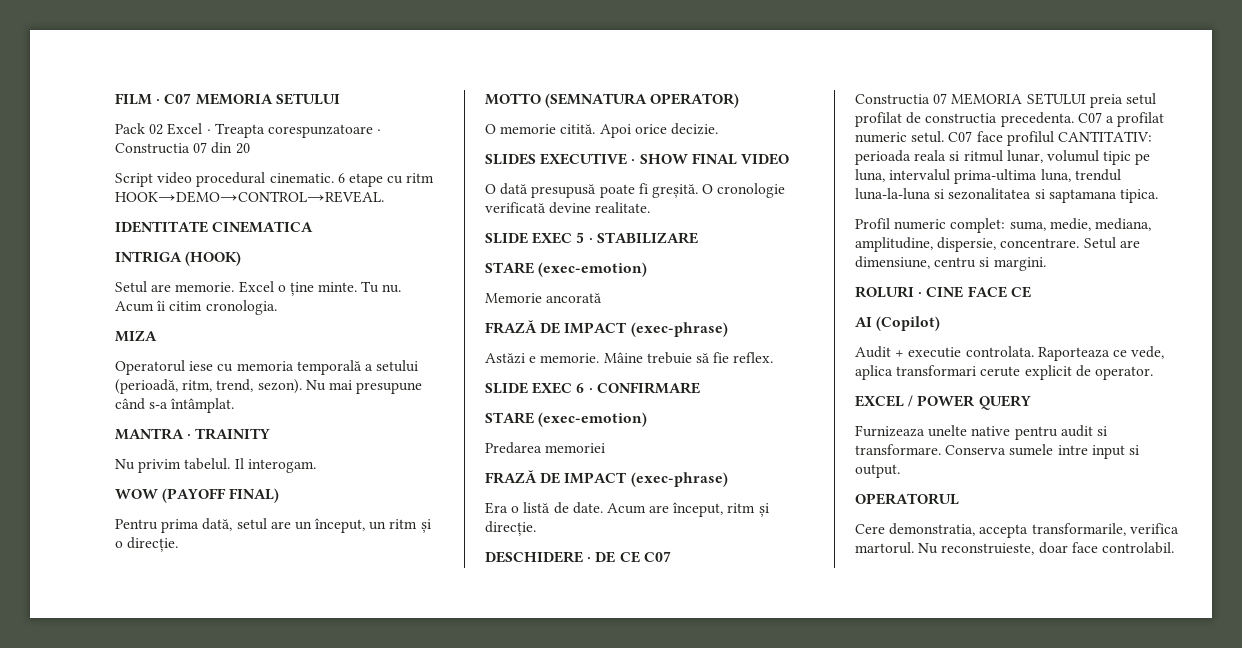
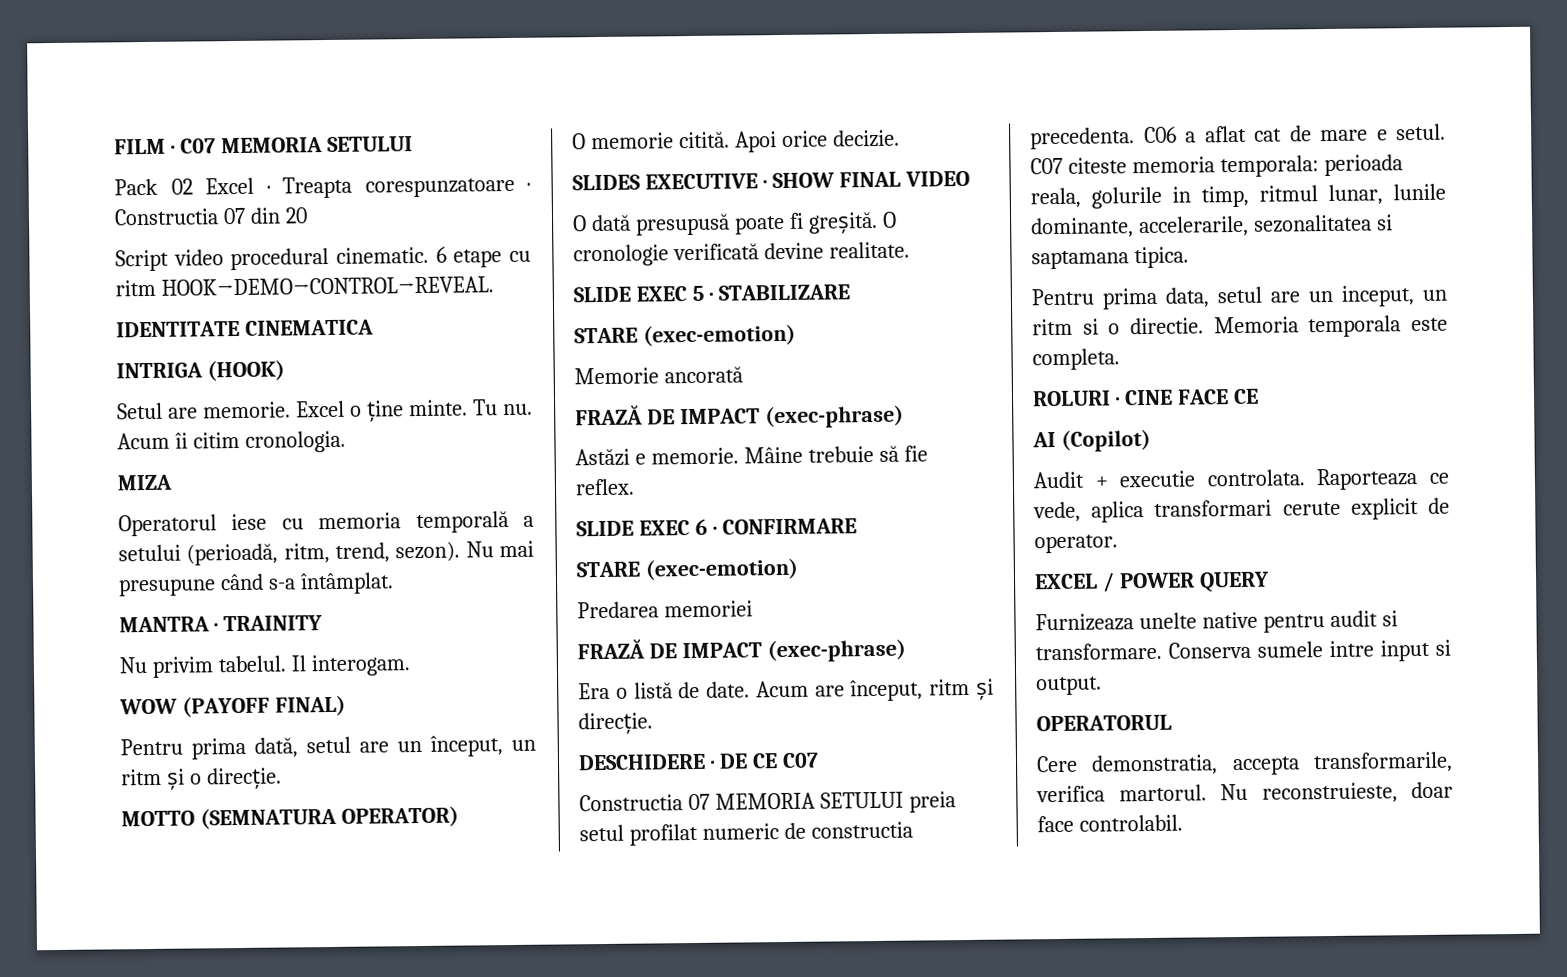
- Constructia 07 MEMORIA SETULUI preia setul profilat de constructia precedenta.
+ Constructia 07 MEMORIA SETULUI preia setul profilat numeric de constructia precedenta.
- C07 a profilat numeric setul. C07 face profilul CANTITATIV: perioada reala si ritmul lunar, volumul tipic pe luna, intervalul prima-ultima luna, trendul luna-la-luna si sezonalitatea si saptamana tipica.
- Profil numeric complet: suma, medie, mediana, amplitudine, dispersie, concentrare. Setul are dimensiune, centru si margini.
+ C06 a aflat cat de mare e setul. C07 citeste memoria temporala: perioada reala, golurile in timp, ritmul lunar, lunile dominante, accelerarile, sezonalitatea si saptamana tipica.
+ Pentru prima data, setul are un inceput, un ritm si o directie. Memoria temporala este completa.

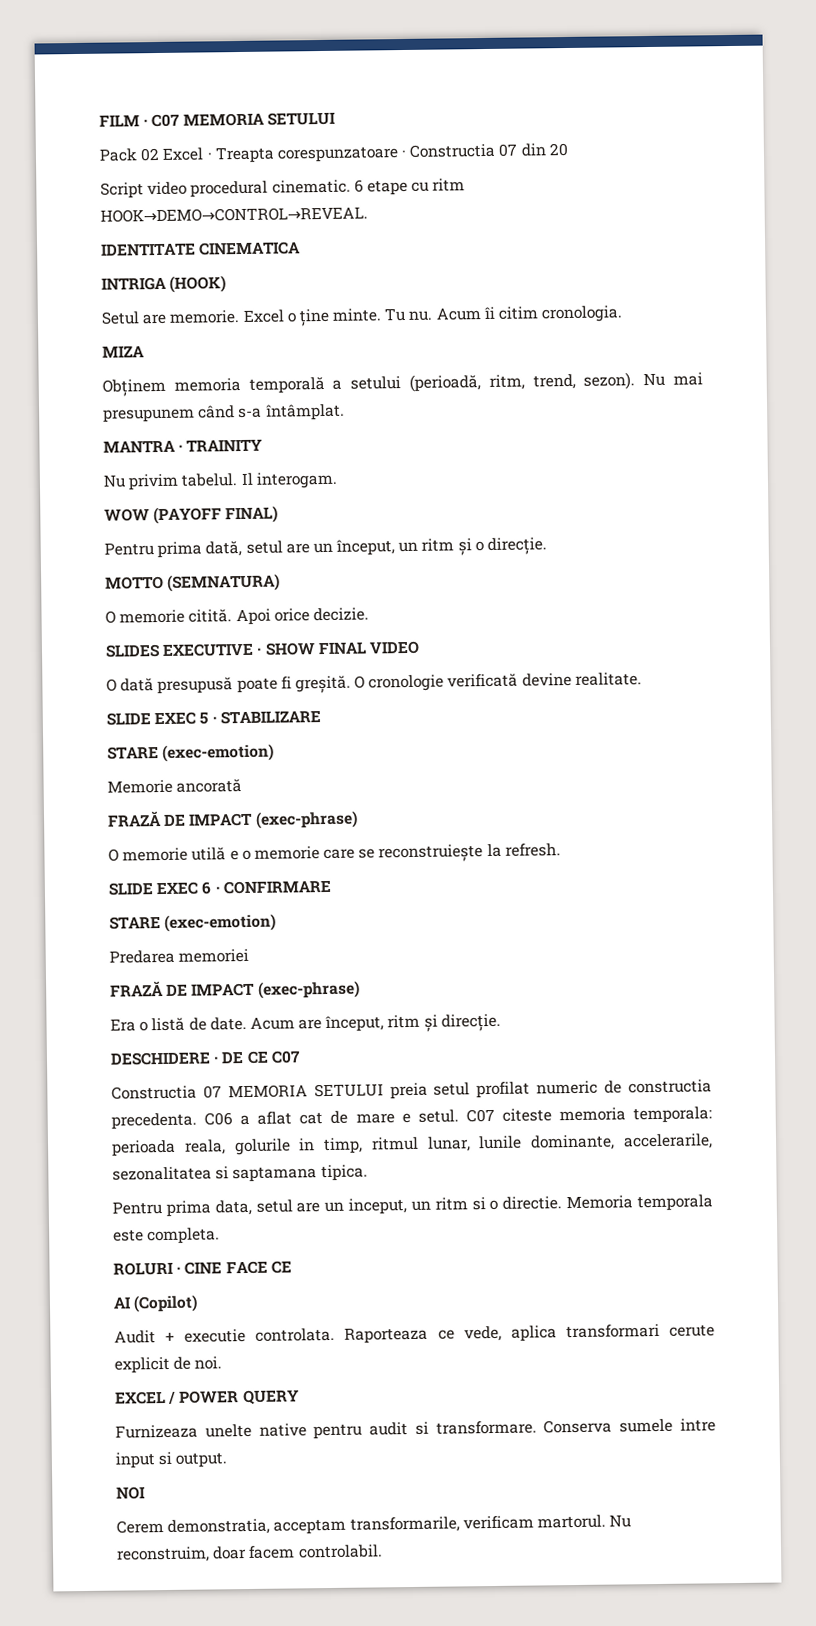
- Operatorul iese cu memoria temporală a setului (perioadă, ritm, trend, sezon).
+ Obținem memoria temporală a setului (perioadă, ritm, trend, sezon).
- Nu mai presupune când s-a întâmplat.
+ Nu mai presupunem când s-a întâmplat.
- MOTTO (SEMNATURA OPERATOR)
+ MOTTO (SEMNATURA)
- Astăzi e memorie. Mâine trebuie să fie reflex.
+ O memorie utilă e o memorie care se reconstruiește la refresh.
- Raporteaza ce vede, aplica transformari cerute explicit de operator.
+ Raporteaza ce vede, aplica transformari cerute explicit de noi.
- OPERATORUL
- Cere demonstratia, accepta transformarile, verifica martorul. Nu reconstruieste, doar face controlabil.
+ NOI
+ Cerem demonstratia, acceptam transformarile, verificam martorul. Nu reconstruim, doar facem controlabil.

